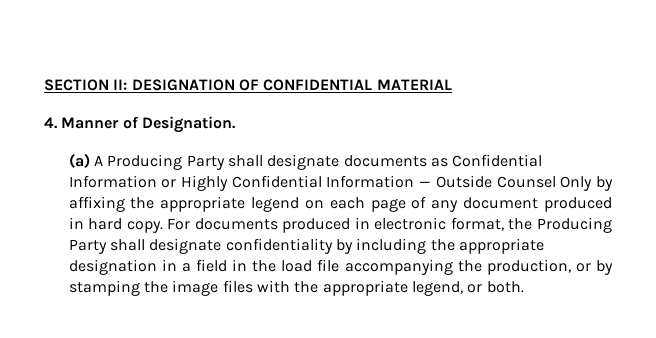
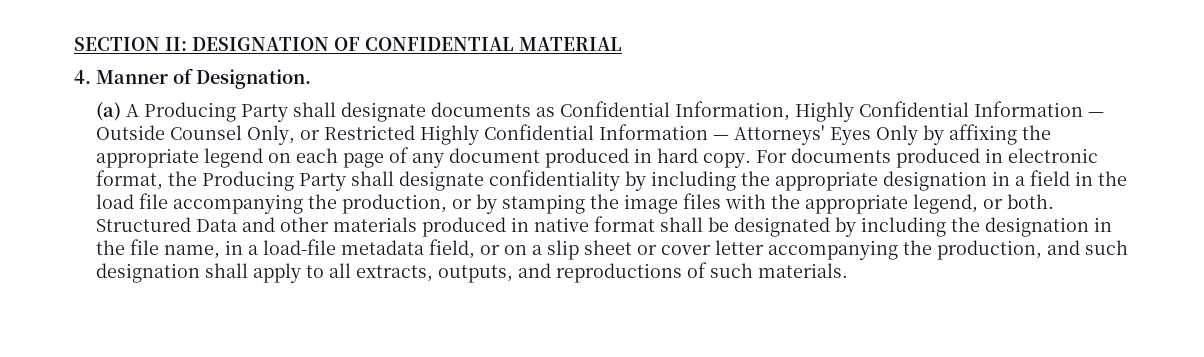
- (a) A Producing Party shall designate documents as Confidential Information or Highly Confidential Information — Outside Counsel Only by affixing the appropriate legend on each page of any document produced in hard copy.
+ (a) A Producing Party shall designate documents as Confidential Information, Highly Confidential Information — Outside Counsel Only, or Restricted Highly Confidential Information — Attorneys' Eyes Only by affixing the appropriate legend on each page of any document produced in hard copy.
+ Structured Data and other materials produced in native format shall be designated by including the designation in the file name, in a load-file metadata field, or on a slip sheet or cover letter accompanying the production, and such designation shall apply to all extracts, outputs, and reproductions of such materials.

